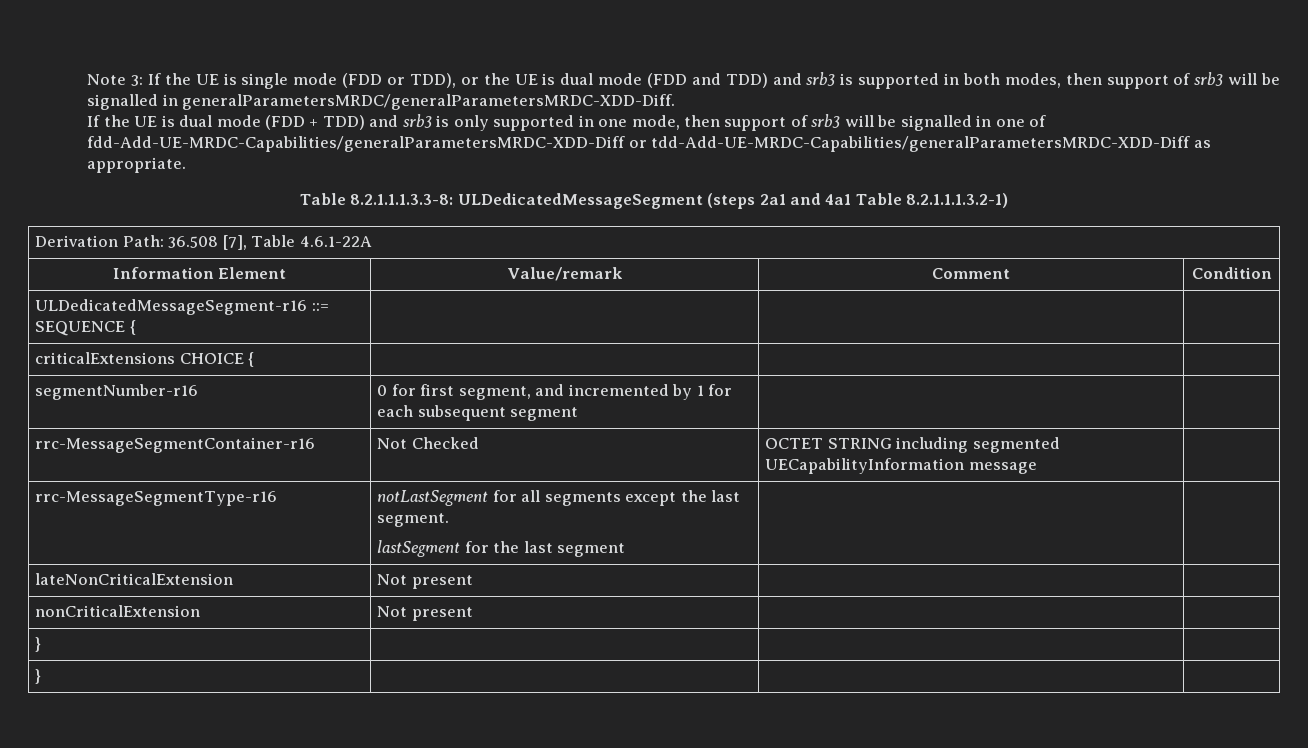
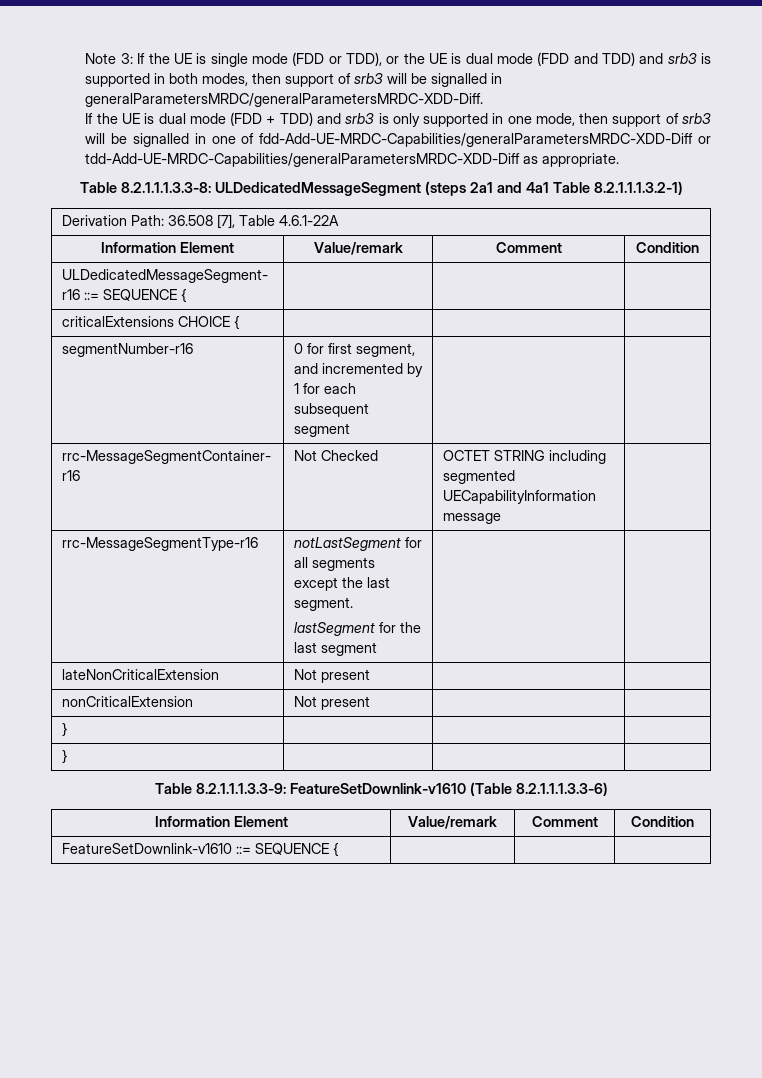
+ Table 8.2.1.1.1.3.3-9: FeatureSetDownlink-v1610 (Table 8.2.1.1.1.3.3-6)
+ Information Element | Value/remark | Comment | Condition
+ FeatureSetDownlink-v1610 ::= SEQUENCE { | | |

